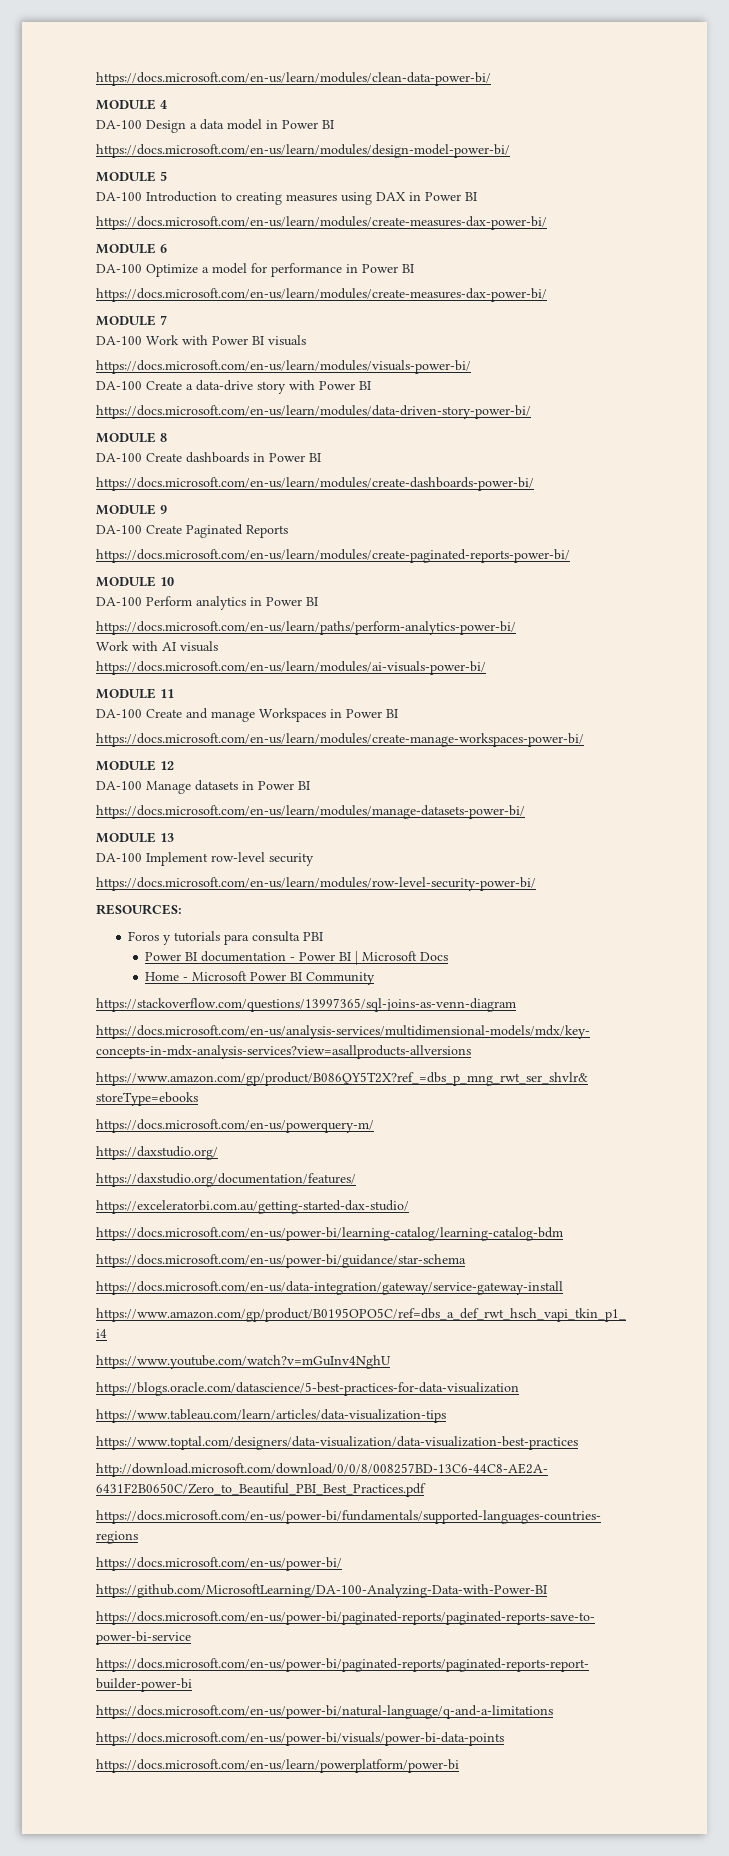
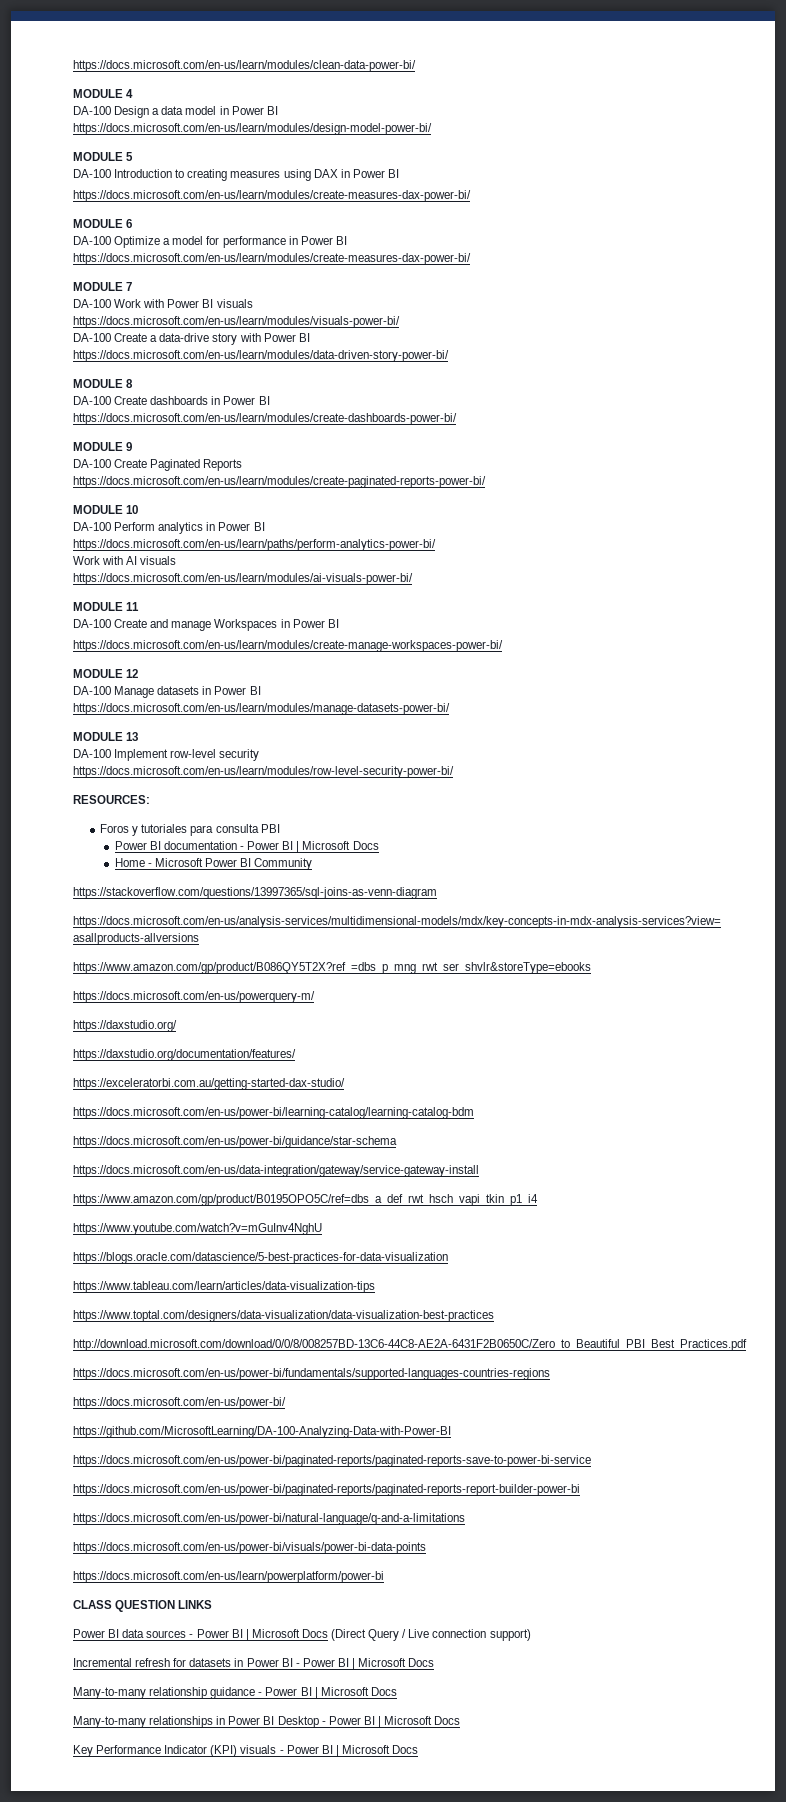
- Foros y tutorials para consulta PBI
+ Foros y tutoriales para consulta PBI
+ CLASS QUESTION LINKS
+ Power BI data sources - Power BI | Microsoft Docs (Direct Query / Live connection support)
+ Incremental refresh for datasets in Power BI - Power BI | Microsoft Docs
+ Many-to-many relationship guidance - Power BI | Microsoft Docs
+ Many-to-many relationships in Power BI Desktop - Power BI | Microsoft Docs
+ Key Performance Indicator (KPI) visuals - Power BI | Microsoft Docs

